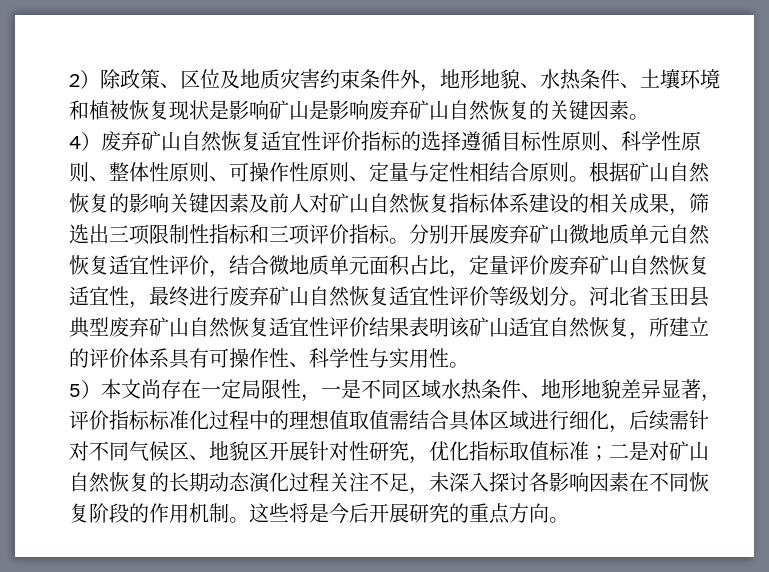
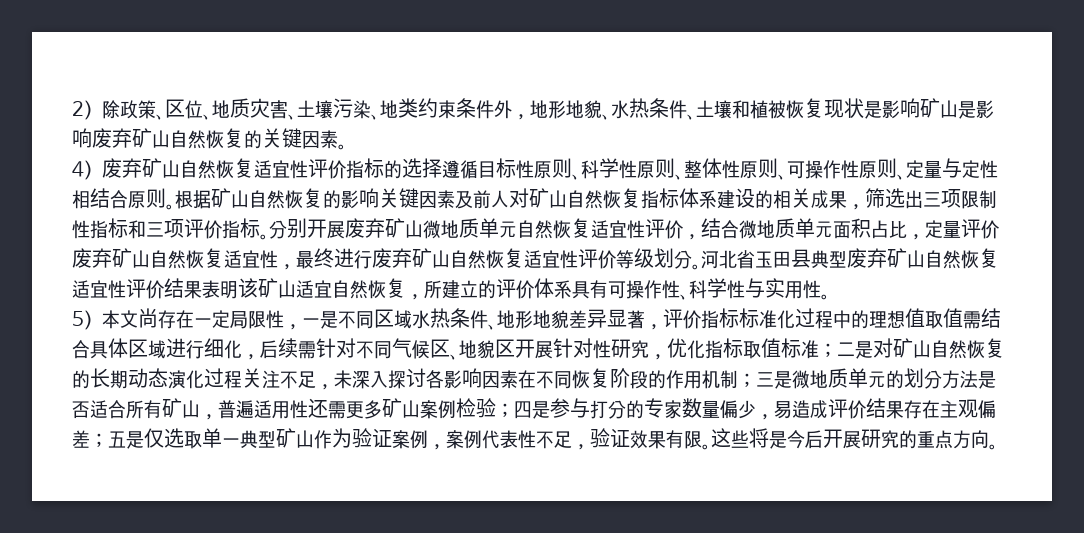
- 2）除政策、区位及地质灾害约束条件外，地形地貌、水热条件、土壤环境和植被恢复现状是影响矿山是影响废弃矿山自然恢复的关键因素。
+ 2）除政策、区位、地质灾害、土壤污染、地类约束条件外，地形地貌、水热条件、土壤和植被恢复现状是影响矿山是影响废弃矿山自然恢复的关键因素。
- 二是对矿山自然恢复的长期动态演化过程关注不足，未深入探讨各影响因素在不同恢复阶段的作用机制。
+ 二是对矿山自然恢复的长期动态演化过程关注不足，未深入探讨各影响因素在不同恢复阶段的作用机制；三是微地质单元的划分方法是否适合所有矿山，普遍适用性还需更多矿山案例检验；四是参与打分的专家数量偏少，易造成评价结果存在主观偏差；五是仅选取单一典型矿山作为验证案例，案例代表性不足，验证效果有限。

